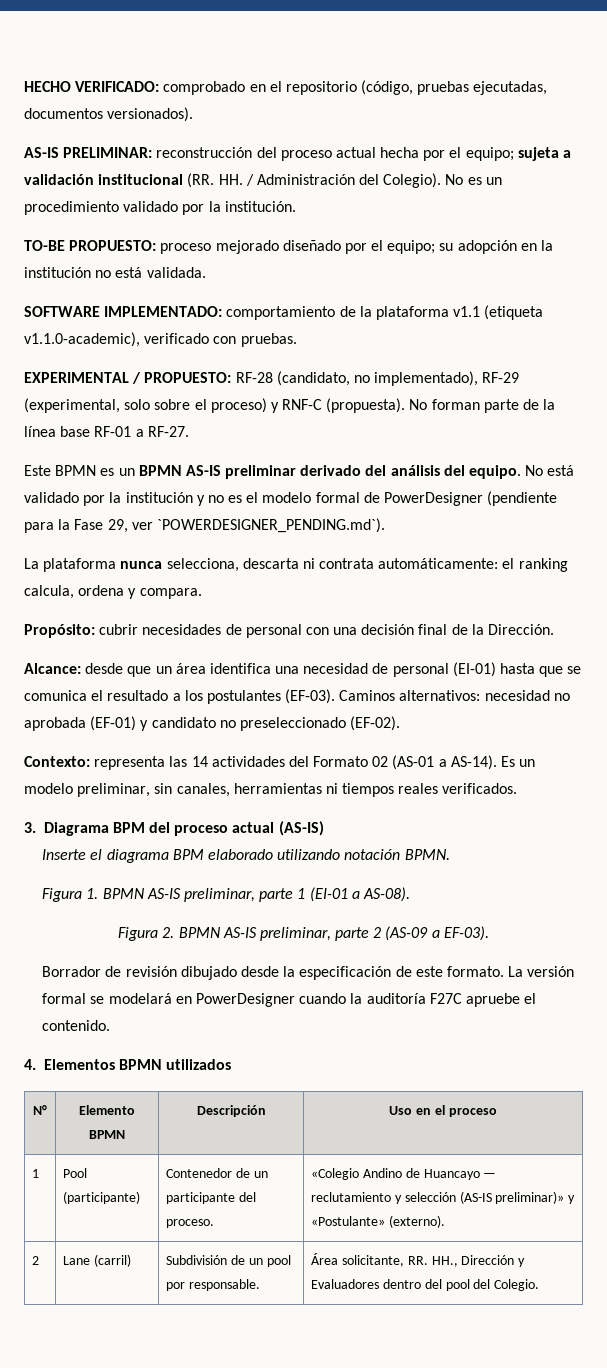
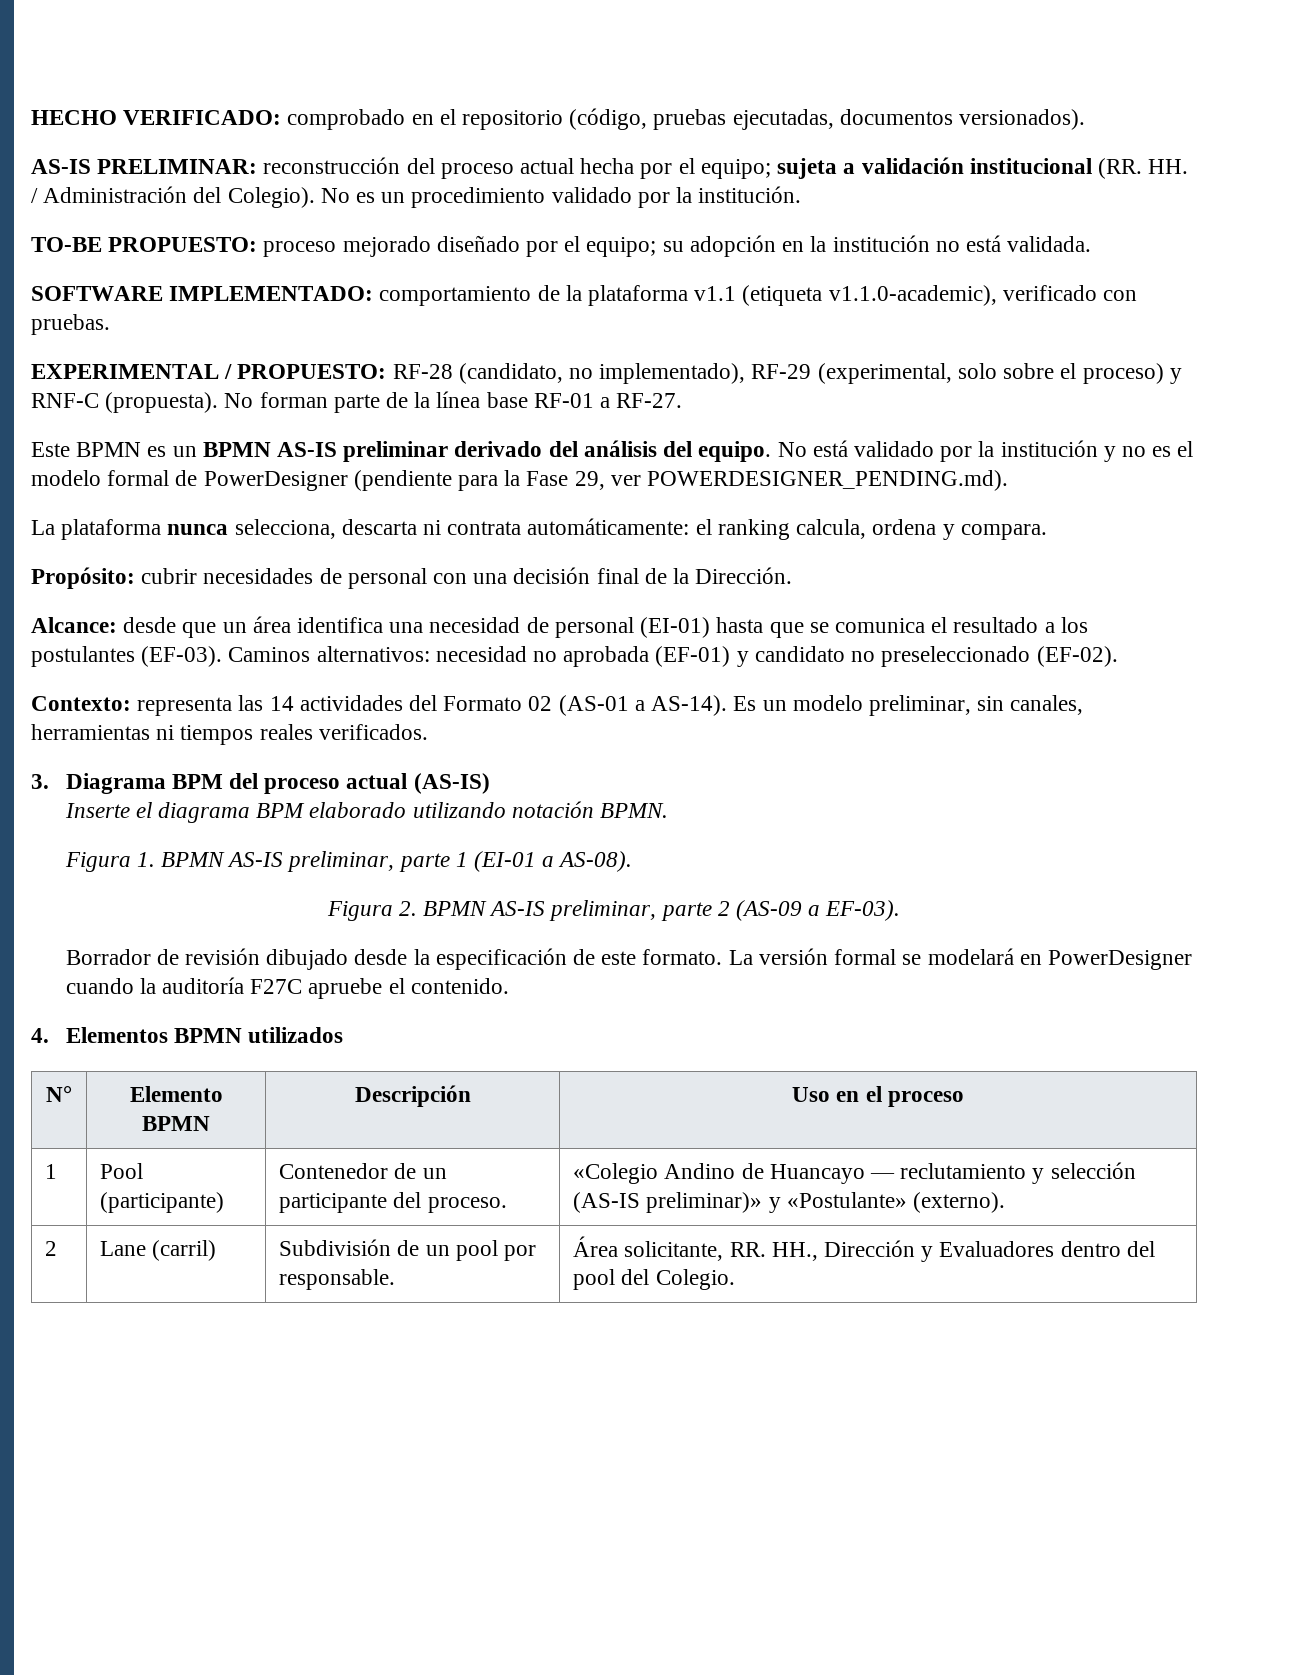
- No está validado por la institución y no es el modelo formal de PowerDesigner (pendiente para la Fase 29, ver `POWERDESIGNER_PENDING.md`).
+ No está validado por la institución y no es el modelo formal de PowerDesigner (pendiente para la Fase 29, ver POWERDESIGNER_PENDING.md).

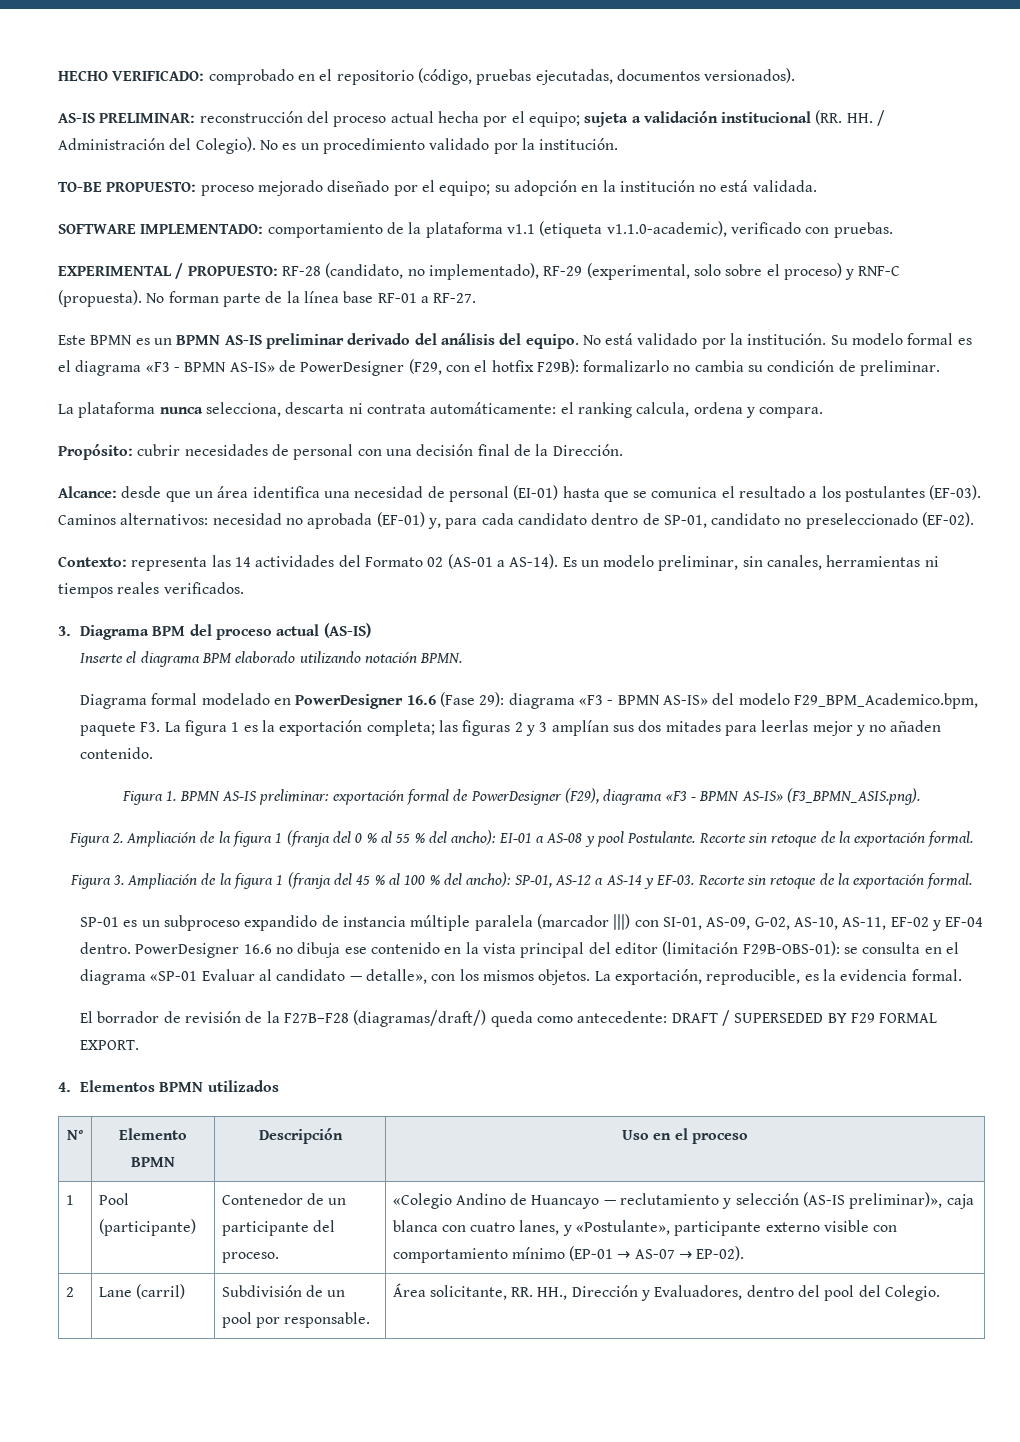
- No está validado por la institución y no es el modelo formal de PowerDesigner (pendiente para la Fase 29, ver POWERDESIGNER_PENDING.md).
+ No está validado por la institución. Su modelo formal es el diagrama «F3 - BPMN AS-IS» de PowerDesigner (F29, con el hotfix F29B): formalizarlo no cambia su condición de preliminar.
- Caminos alternativos: necesidad no aprobada (EF-01) y candidato no preseleccionado (EF-02).
+ Caminos alternativos: necesidad no aprobada (EF-01) y, para cada candidato dentro de SP-01, candidato no preseleccionado (EF-02).
- Figura 1. BPMN AS-IS preliminar, parte 1 (EI-01 a AS-08).
- Figura 2. BPMN AS-IS preliminar, parte 2 (AS-09 a EF-03).
- Borrador de revisión dibujado desde la especificación de este formato. La versión formal se modelará en PowerDesigner cuando la auditoría F27C apruebe el contenido.
+ Diagrama formal modelado en PowerDesigner 16.6 (Fase 29): diagrama «F3 - BPMN AS-IS» del modelo F29_BPM_Academico.bpm, paquete F3. La figura 1 es la exportación completa; las figuras 2 y 3 amplían sus dos mitades para leerlas mejor y no añaden contenido.
+ Figura 1. BPMN AS-IS preliminar: exportación formal de PowerDesigner (F29), diagrama «F3 - BPMN AS-IS» (F3_BPMN_ASIS.png).
+ Figura 2. Ampliación de la figura 1 (franja del 0 % al 55 % del ancho): EI-01 a AS-08 y pool Postulante. Recorte sin retoque de la exportación formal.
+ Figura 3. Ampliación de la figura 1 (franja del 45 % al 100 % del ancho): SP-01, AS-12 a AS-14 y EF-03. Recorte sin retoque de la exportación formal.
+ SP-01 es un subproceso expandido de instancia múltiple paralela (marcador |||) con SI-01, AS-09, G-02, AS-10, AS-11, EF-02 y EF-04 dentro. PowerDesigner 16.6 no dibuja ese contenido en la vista principal del editor (limitación F29B-OBS-01): se consulta en el diagrama «SP-01 Evaluar al candidato — detalle», con los mismos objetos. La exportación, reproducible, es la evidencia formal.
+ El borrador de revisión de la F27B–F28 (diagramas/draft/) queda como antecedente: DRAFT / SUPERSEDED BY F29 FORMAL EXPORT.
- 1 | Pool (participante) | Contenedor de un participante del proceso. | «Colegio Andino de Huancayo — reclutamiento y selección (AS-IS preliminar)» y «Postulante» (externo).
+ 1 | Pool (participante) | Contenedor de un participante del proceso. | «Colegio Andino de Huancayo — reclutamiento y selección (AS-IS preliminar)», caja blanca con cuatro lanes, y «Postulante», participante externo visible con comportamiento mínimo (EP-01 → AS-07 → EP-02).
- 2 | Lane (carril) | Subdivisión de un pool por responsable. | Área solicitante, RR. HH., Dirección y Evaluadores dentro del pool del Colegio.
+ 2 | Lane (carril) | Subdivisión de un pool por responsable. | Área solicitante, RR. HH., Dirección y Evaluadores, dentro del pool del Colegio.

